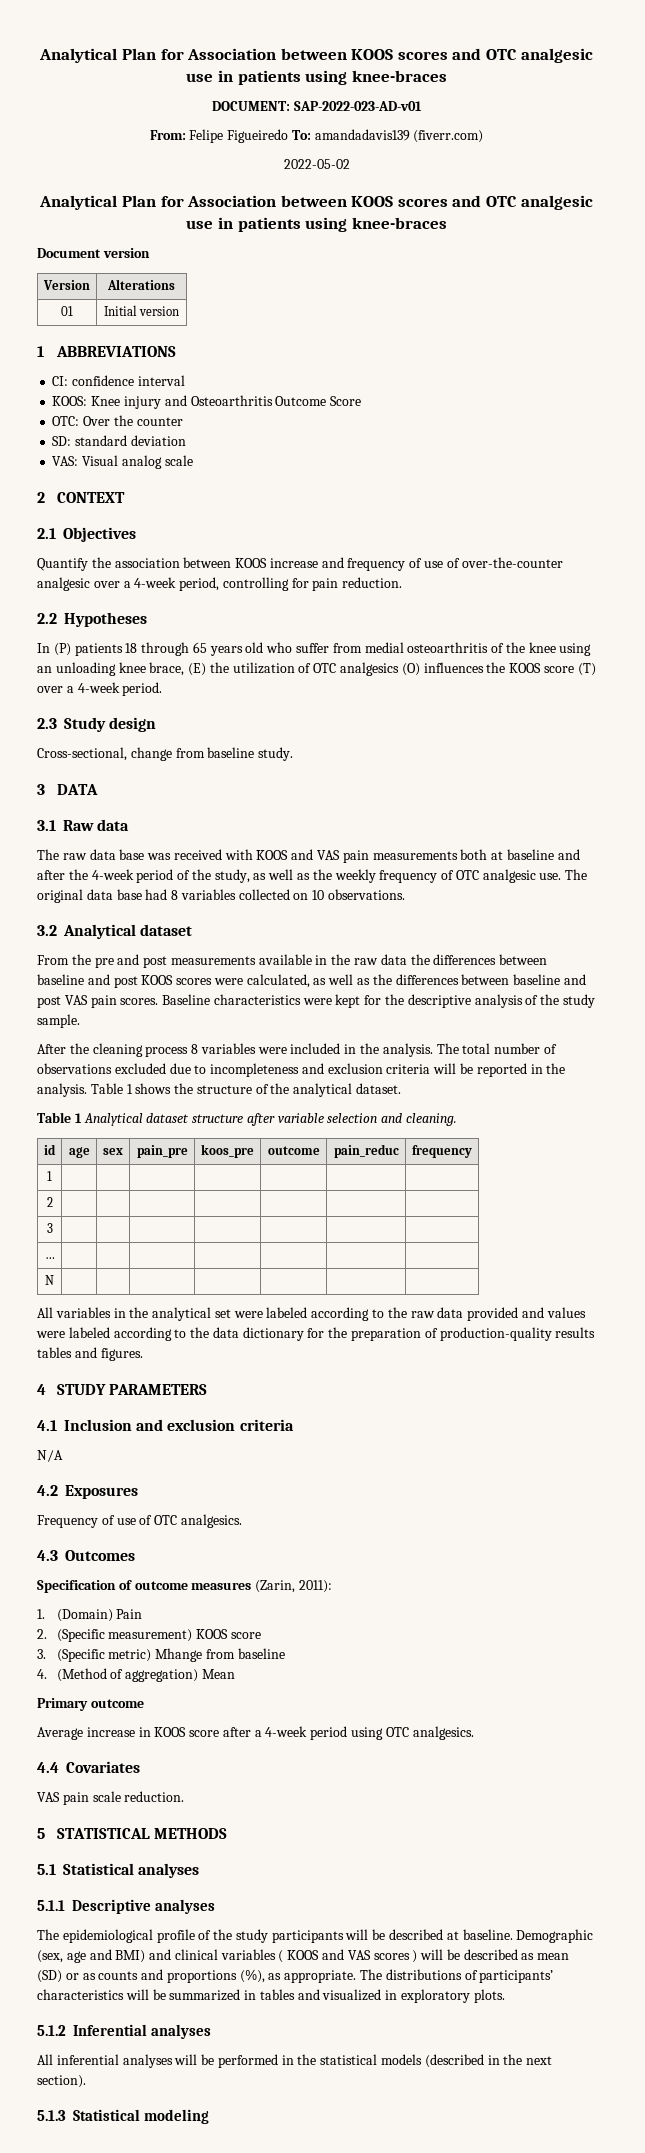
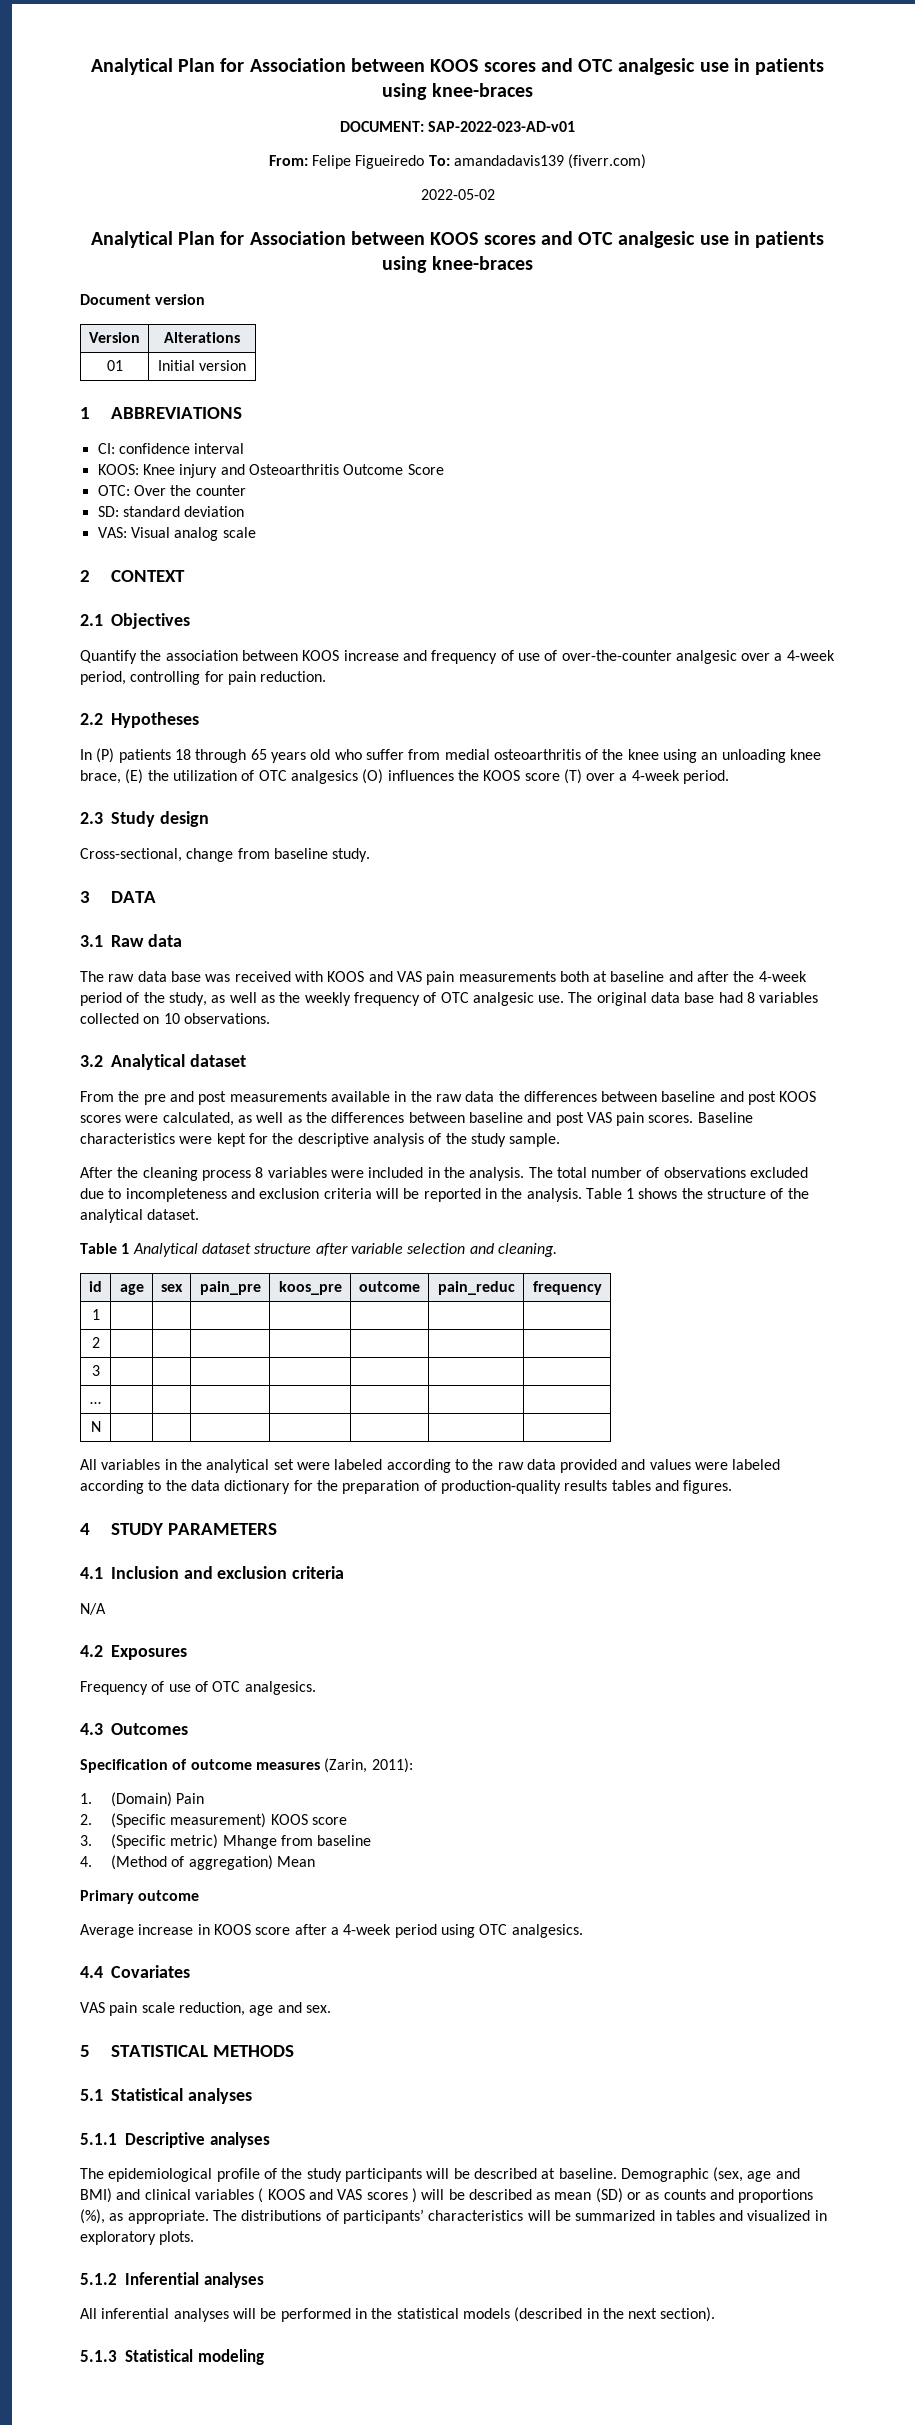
- VAS pain scale reduction.
+ VAS pain scale reduction, age and sex.

